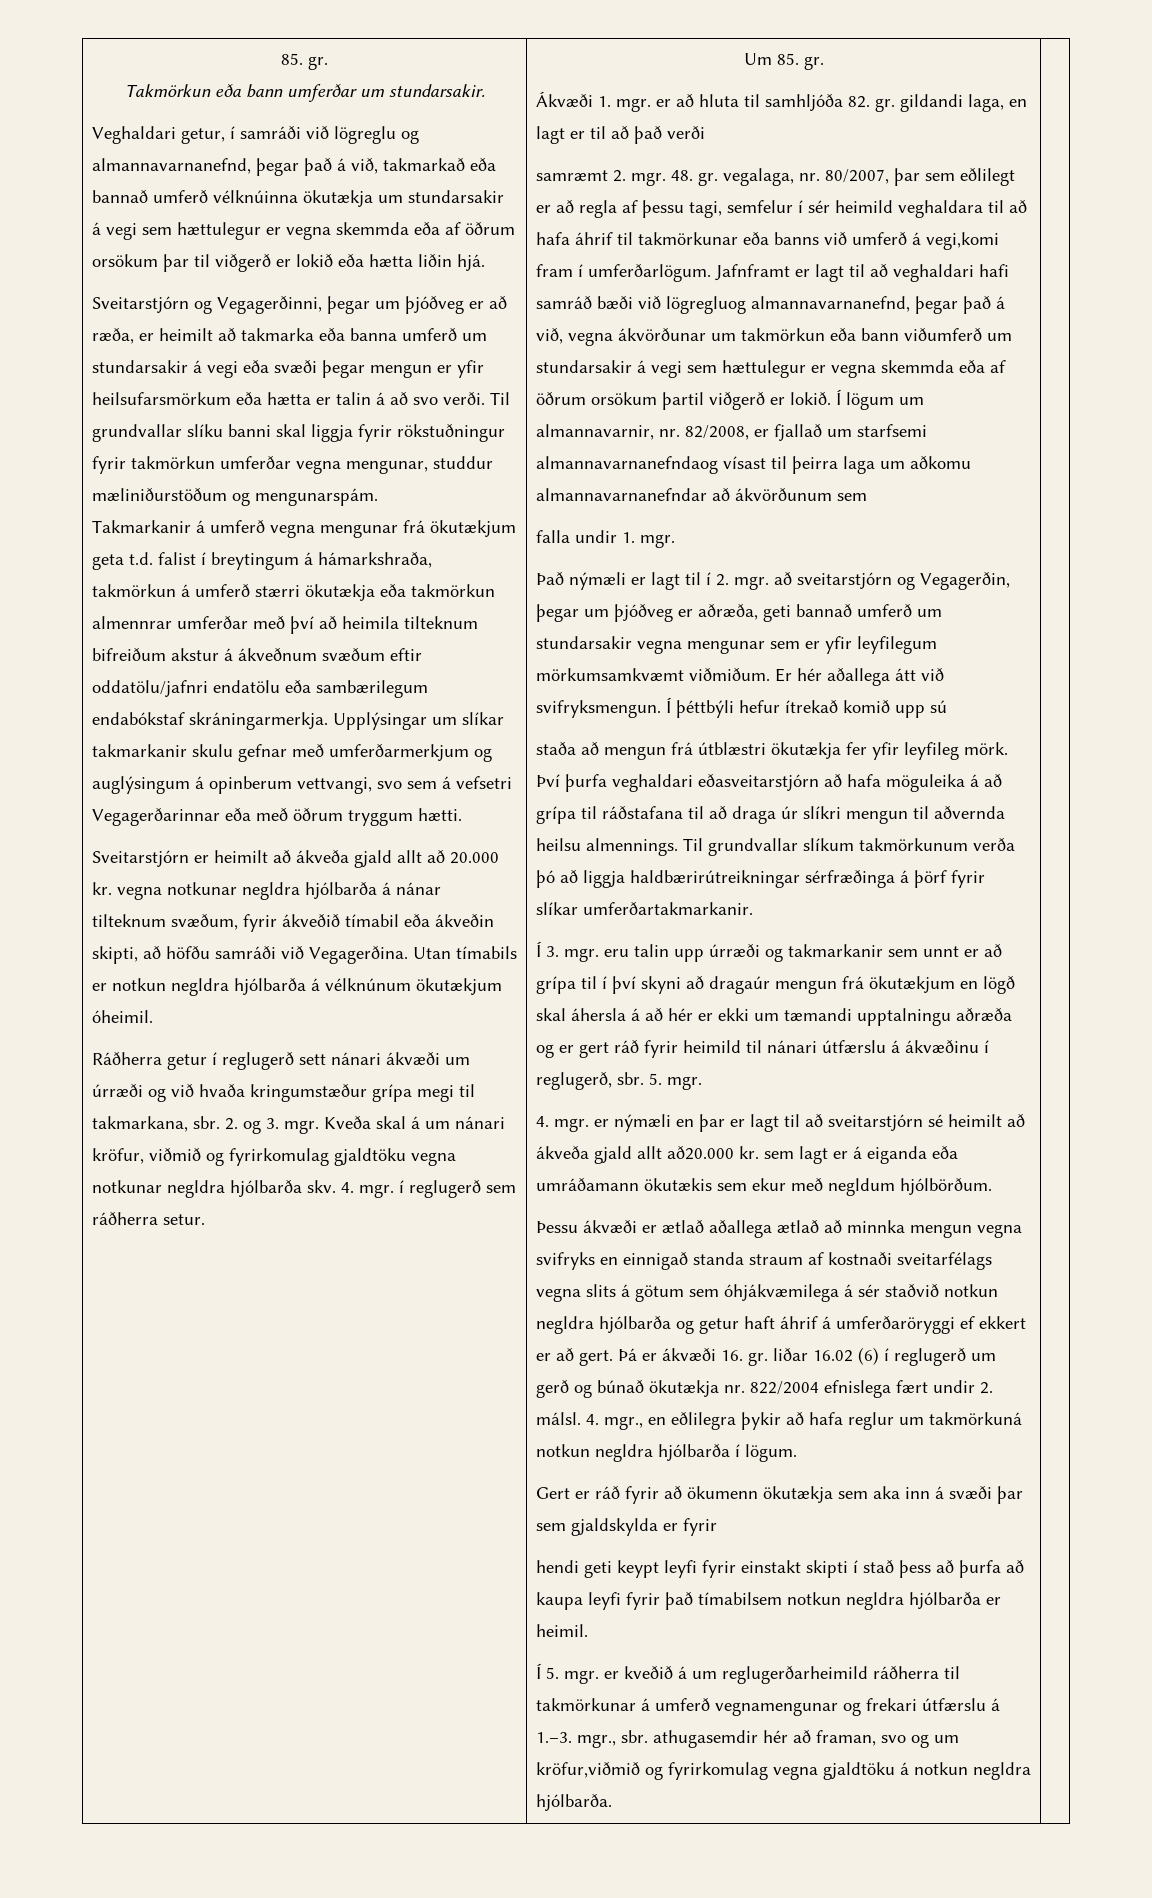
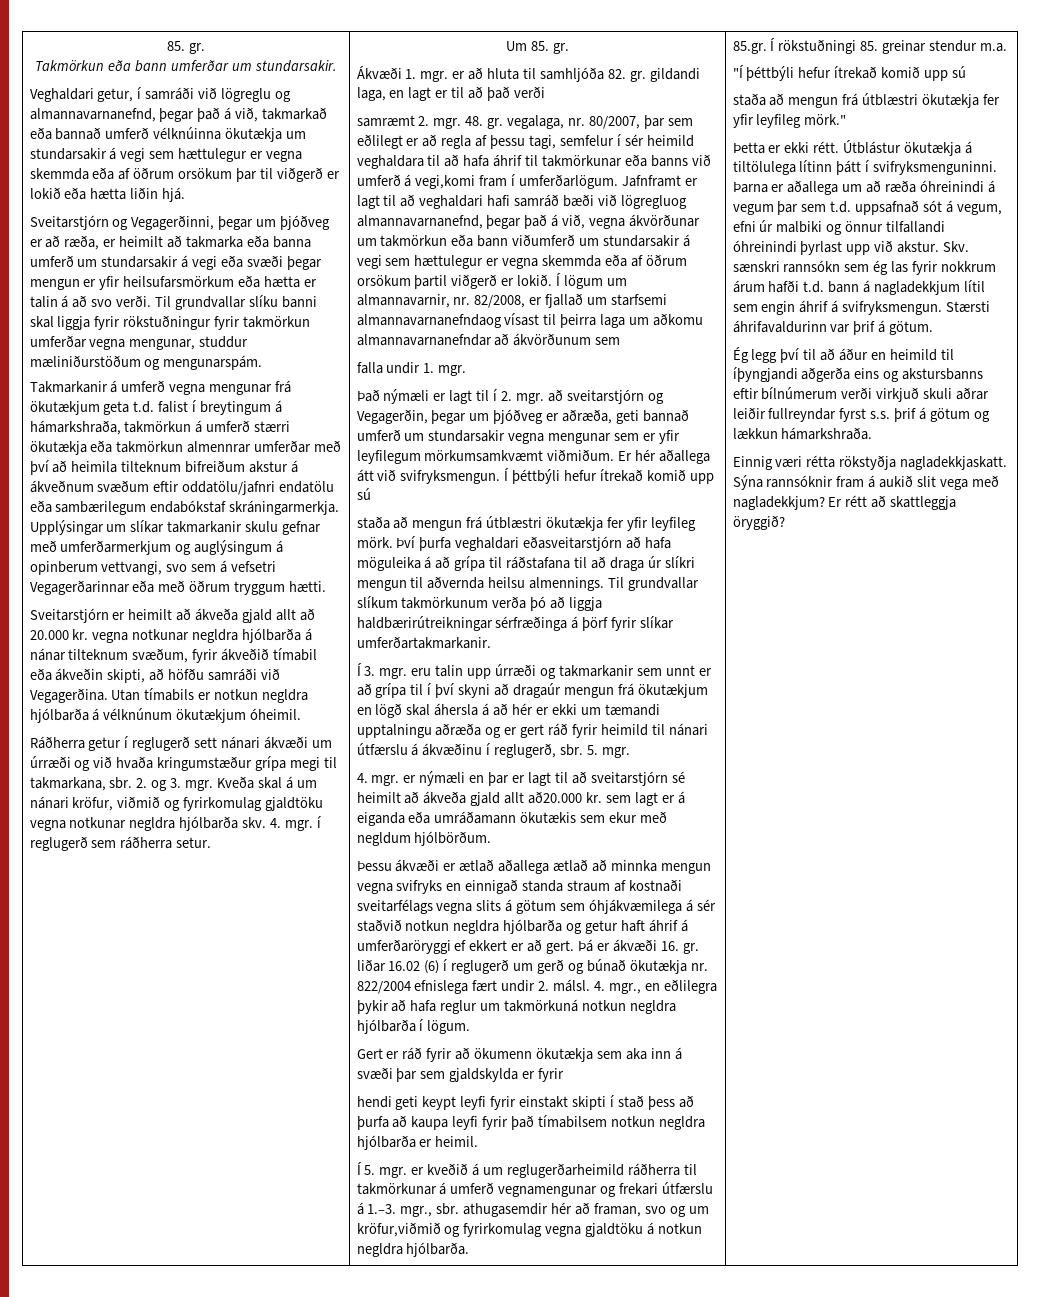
+ 85.gr. Í rökstuðningi 85. greinar stendur m.a.
+ "Í þéttbýli hefur ítrekað komið upp sú
+ staða að mengun frá útblæstri ökutækja fer yfir leyfileg mörk."
+ Þetta er ekki rétt. Útblástur ökutækja á tiltölulega lítinn þátt í svifryksmenguninni. Þarna er aðallega um að ræða óhreinindi á vegum þar sem t.d. uppsafnað sót á vegum, efni úr malbiki og önnur tilfallandi óhreinindi þyrlast upp við akstur. Skv. sænskri rannsókn sem ég las fyrir nokkrum árum hafði t.d. bann á nagladekkjum lítil sem engin áhrif á svifryksmengun. Stærsti áhrifavaldurinn var þrif á götum.
+ Ég legg því til að áður en heimild til íþyngjandi aðgerða eins og akstursbanns eftir bílnúmerum verði virkjuð skuli aðrar leiðir fullreyndar fyrst s.s. þrif á götum og lækkun hámarkshraða.
+ Einnig væri rétta rökstyðja nagladekkjaskatt. Sýna rannsóknir fram á aukið slit vega með nagladekkjum? Er rétt að skattleggja öryggið?

